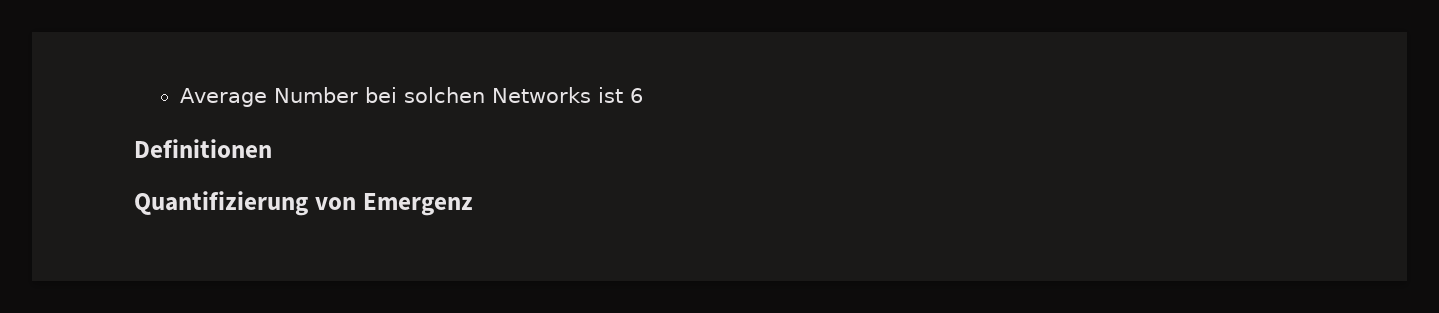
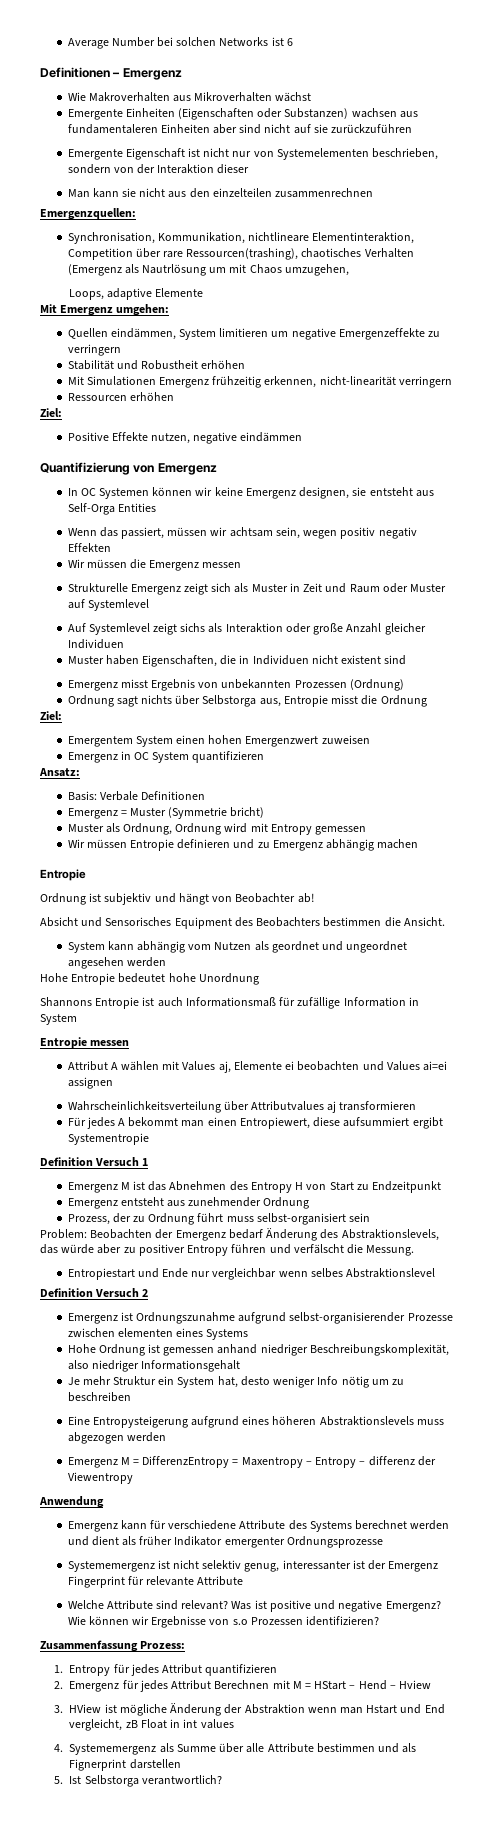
- Definitionen
+ Definitionen – Emergenz
+ Wie Makroverhalten aus Mikroverhalten wächst
+ Emergente Einheiten (Eigenschaften oder Substanzen) wachsen aus fundamentaleren Einheiten aber sind nicht auf sie zurückzuführen
+ Emergente Eigenschaft ist nicht nur von Systemelementen beschrieben, sondern von der Interaktion dieser
+ Man kann sie nicht aus den einzelteilen zusammenrechnen
+ Emergenzquellen:
+ Synchronisation, Kommunikation, nichtlineare Elementinteraktion, Competition über rare Ressourcen(trashing), chaotisches Verhalten (Emergenz als Nautrlösung um mit Chaos umzugehen,
+ Loops, adaptive Elemente
+ Mit Emergenz umgehen:
+ Quellen eindämmen, System limitieren um negative Emergenzeffekte zu verringern
+ Stabilität und Robustheit erhöhen
+ Mit Simulationen Emergenz frühzeitig erkennen, nicht-linearität verringern
+ Ressourcen erhöhen
+ Ziel:
+ Positive Effekte nutzen, negative eindämmen
  Quantifizierung von Emergenz
+ In OC Systemen können wir keine Emergenz designen, sie entsteht aus Self-Orga Entities
+ Wenn das passiert, müssen wir achtsam sein, wegen positiv negativ Effekten
+ Wir müssen die Emergenz messen
+ Strukturelle Emergenz zeigt sich als Muster in Zeit und Raum oder Muster auf Systemlevel
+ Auf Systemlevel zeigt sichs als Interaktion oder große Anzahl gleicher Individuen
+ Muster haben Eigenschaften, die in Individuen nicht existent sind
+ Emergenz misst Ergebnis von unbekannten Prozessen (Ordnung)
+ Ordnung sagt nichts über Selbstorga aus, Entropie misst die Ordnung
+ Ziel:
+ Emergentem System einen hohen Emergenzwert zuweisen
+ Emergenz in OC System quantifizieren
+ Ansatz:
+ Basis: Verbale Definitionen
+ Emergenz = Muster (Symmetrie bricht)
+ Muster als Ordnung, Ordnung wird mit Entropy gemessen
+ Wir müssen Entropie definieren und zu Emergenz abhängig machen
+ Entropie
+ Ordnung ist subjektiv und hängt von Beobachter ab!
+ Absicht und Sensorisches Equipment des Beobachters bestimmen die Ansicht.
+ System kann abhängig vom Nutzen als geordnet und ungeordnet angesehen werden
+ Hohe Entropie bedeutet hohe Unordnung
+ Shannons Entropie ist auch Informationsmaß für zufällige Information in System
+ Entropie messen
+ Attribut A wählen mit Values aj, Elemente ei beobachten und Values ai=ei assignen
+ Wahrscheinlichkeitsverteilung über Attributvalues aj transformieren
+ Für jedes A bekommt man einen Entropiewert, diese aufsummiert ergibt Systementropie
+ Definition Versuch 1
+ Emergenz M ist das Abnehmen des Entropy H von Start zu Endzeitpunkt
+ Emergenz entsteht aus zunehmender Ordnung
+ Prozess, der zu Ordnung führt muss selbst-organisiert sein
+ Problem: Beobachten der Emergenz bedarf Änderung des Abstraktionslevels, das würde aber zu positiver Entropy führen und verfälscht die Messung.
+ Entropiestart und Ende nur vergleichbar wenn selbes Abstraktionslevel
+ Definition Versuch 2
+ Emergenz ist Ordnungszunahme aufgrund selbst-organisierender Prozesse zwischen elementen eines Systems
+ Hohe Ordnung ist gemessen anhand niedriger Beschreibungskomplexität, also niedriger Informationsgehalt
+ Je mehr Struktur ein System hat, desto weniger Info nötig um zu beschreiben
+ Eine Entropysteigerung aufgrund eines höheren Abstraktionslevels muss abgezogen werden
+ Emergenz M = DifferenzEntropy = Maxentropy – Entropy – differenz der Viewentropy
+ Anwendung
+ Emergenz kann für verschiedene Attribute des Systems berechnet werden und dient als früher Indikator emergenter Ordnungsprozesse
+ Systememergenz ist nicht selektiv genug, interessanter ist der Emergenz Fingerprint für relevante Attribute
+ Welche Attribute sind relevant? Was ist positive und negative Emergenz? Wie können wir Ergebnisse von s.o Prozessen identifizieren?
+ Zusammenfassung Prozess:
+ 1. Entropy für jedes Attribut quantifizieren
+ 2. Emergenz für jedes Attribut Berechnen mit M = HStart – Hend – Hview
+ 3. HView ist mögliche Änderung der Abstraktion wenn man Hstart und End vergleicht, zB Float in int values
+ 4. Systememergenz als Summe über alle Attribute bestimmen und als Fignerprint darstellen
+ 5. Ist Selbstorga verantwortlich?

